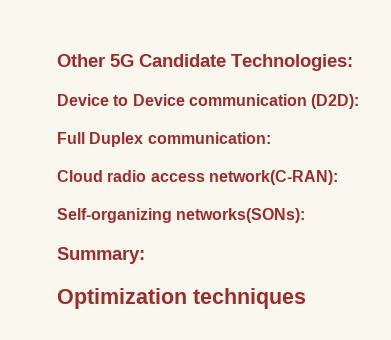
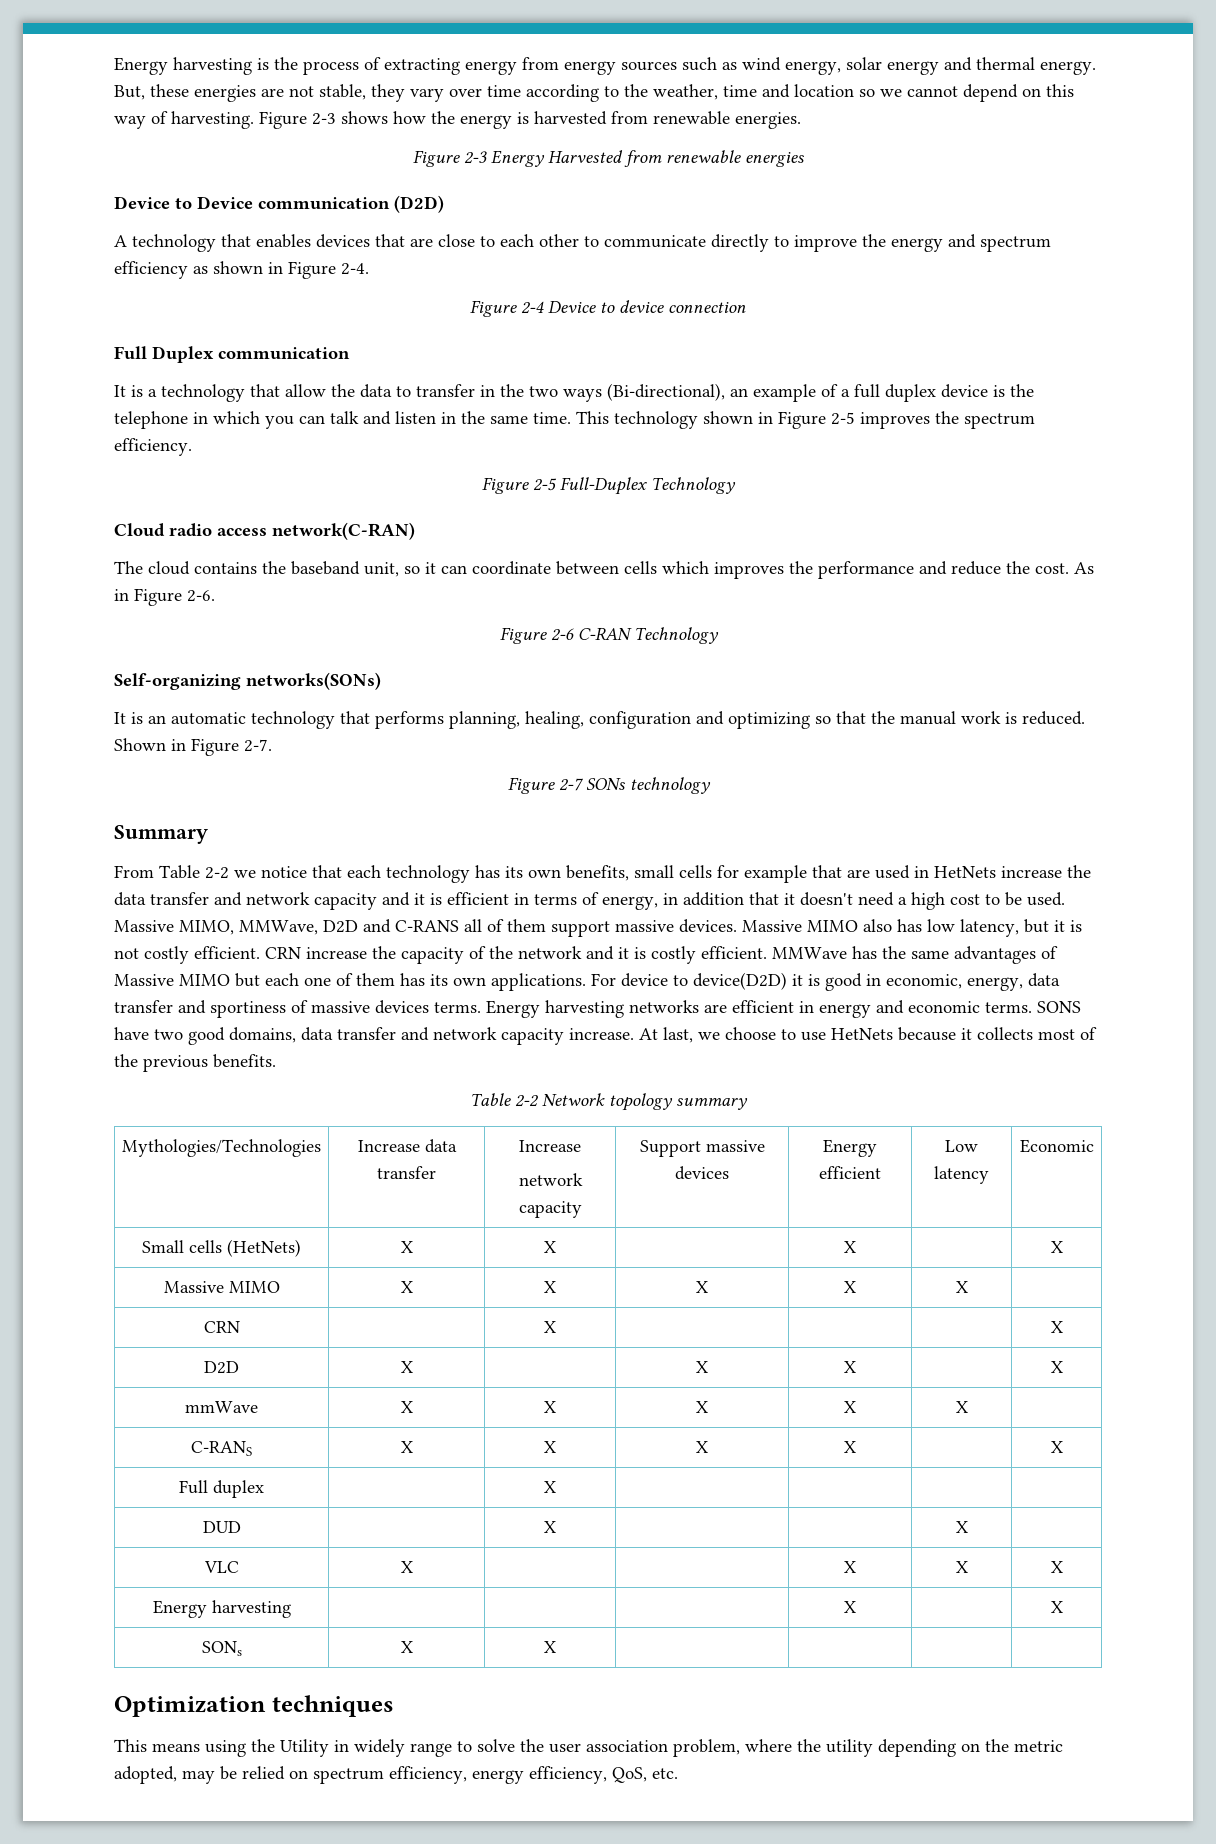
- Other 5G Candidate Technologies:
- Device to Device communication (D2D):
- Full Duplex communication:
- Cloud radio access network(C-RAN):
- Self-organizing networks(SONs):
- Summary:
+ Energy harvesting is the process of extracting energy from energy sources such as wind energy, solar energy and thermal energy. But, these energies are not stable, they vary over time according to the weather, time and location so we cannot depend on this way of harvesting. Figure 2-3 shows how the energy is harvested from renewable energies.
+ Figure 2-3 Energy Harvested from renewable energies
+ Device to Device communication (D2D)
+ A technology that enables devices that are close to each other to communicate directly to improve the energy and spectrum efficiency as shown in Figure 2-4.
+ Figure 2-4 Device to device connection
+ Full Duplex communication
+ It is a technology that allow the data to transfer in the two ways (Bi-directional), an example of a full duplex device is the telephone in which you can talk and listen in the same time. This technology shown in Figure 2-5 improves the spectrum efficiency.
+ Figure 2-5 Full-Duplex Technology
+ Cloud radio access network(C-RAN)
+ The cloud contains the baseband unit, so it can coordinate between cells which improves the performance and reduce the cost. As in Figure 2-6.
+ Figure 2-6 C-RAN Technology
+ Self-organizing networks(SONs)
+ It is an automatic technology that performs planning, healing, configuration and optimizing so that the manual work is reduced. Shown in Figure 2-7.
+ Figure 2-7 SONs technology
+ Summary
+ From Table 2-2 we notice that each technology has its own benefits, small cells for example that are used in HetNets increase the data transfer and network capacity and it is efficient in terms of energy, in addition that it doesn't need a high cost to be used. Massive MIMO, MMWave, D2D and C-RANS all of them support massive devices. Massive MIMO also has low latency, but it is not costly efficient. CRN increase the capacity of the network and it is costly efficient. MMWave has the same advantages of Massive MIMO but each one of them has its own applications. For device to device(D2D) it is good in economic, energy, data transfer and sportiness of massive devices terms. Energy harvesting networks are efficient in energy and economic terms. SONS have two good domains, data transfer and network capacity increase. At last, we choose to use HetNets because it collects most of the previous benefits.
+ Table 2-2 Network topology summary
+ Mythologies/Technologies | Increase data transfer | Increase
+ network capacity | Support massive devices | Energy efficient | Low latency | Economic
+ Small cells (HetNets) | X | X | | X | | X
+ Massive MIMO | X | X | X | X | X |
+ CRN | | X | | | | X
+ D2D | X | | X | X | | X
+ mmWave | X | X | X | X | X |
+ C-RANS | X | X | X | X | | X
+ Full duplex | | X | | | |
+ DUD | | X | | | X |
+ VLC | X | | | X | X | X
+ Energy harvesting | | | | X | | X
+ SONs | X | X | | | |
  Optimization techniques
+ This means using the Utility in widely range to solve the user association problem, where the utility depending on the metric adopted, may be relied on spectrum efficiency, energy efficiency, QoS, etc.

